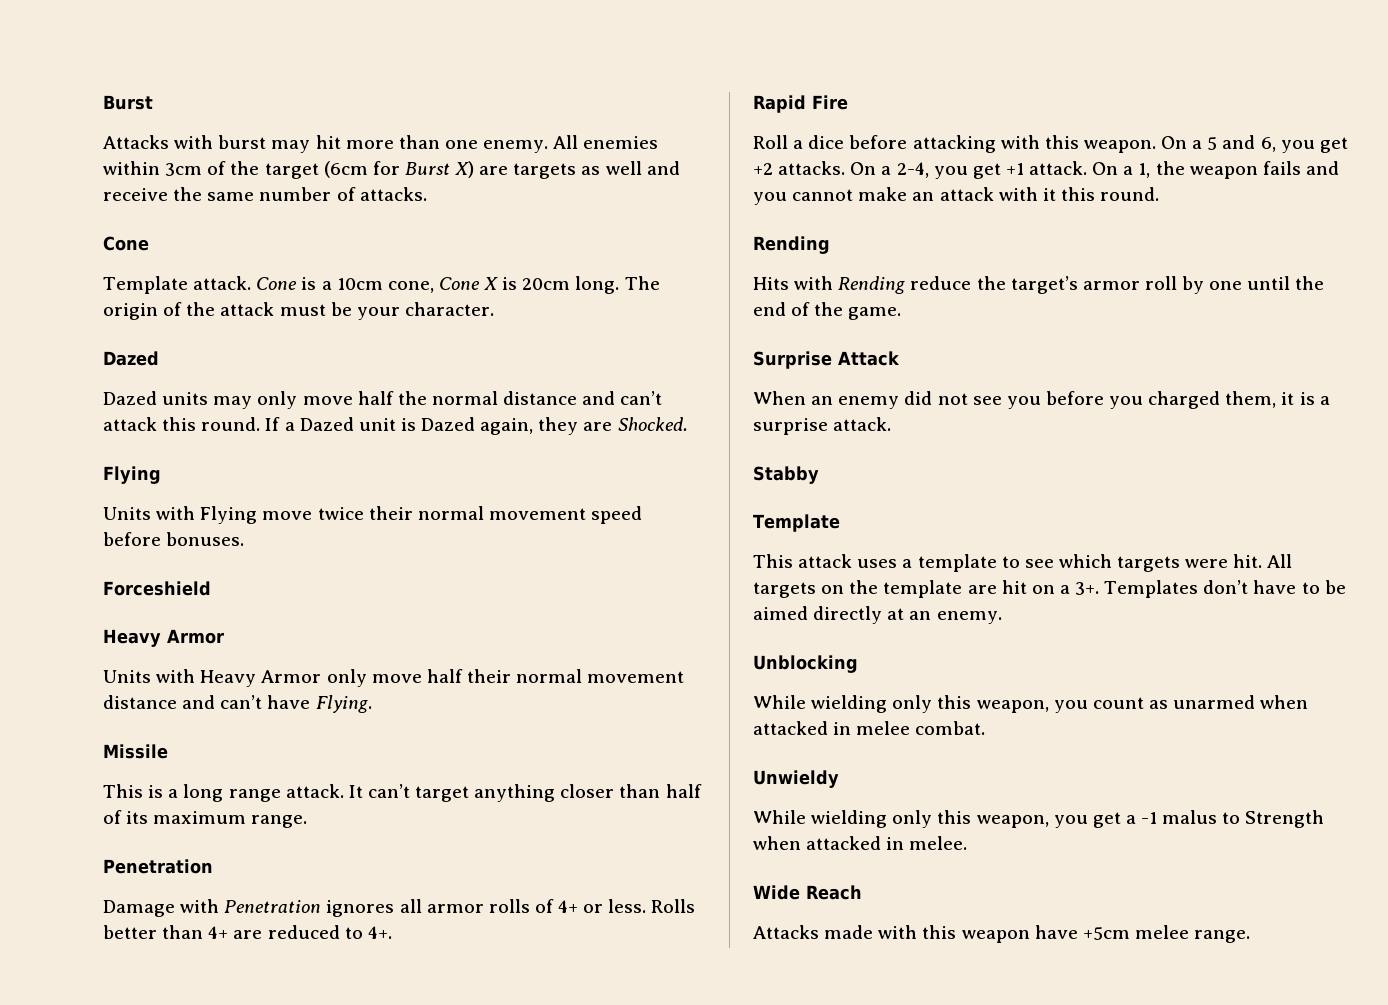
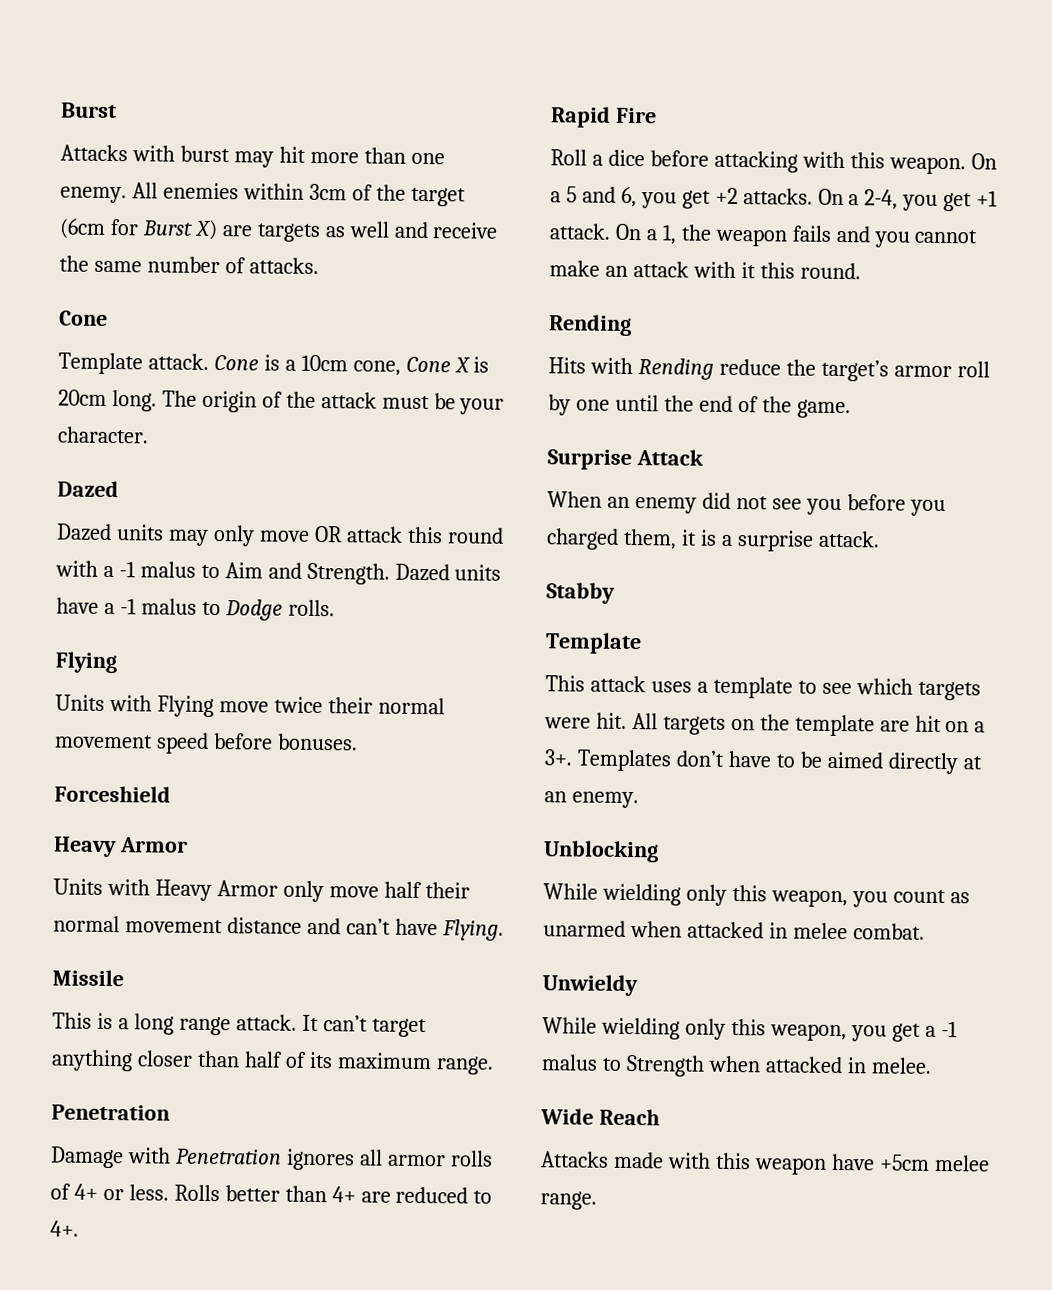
- Dazed units may only move half the normal distance and can’t attack this round. If a Dazed unit is Dazed again, they are Shocked.
+ Dazed units may only move OR attack this round with a -1 malus to Aim and Strength. Dazed units have a -1 malus to Dodge rolls.

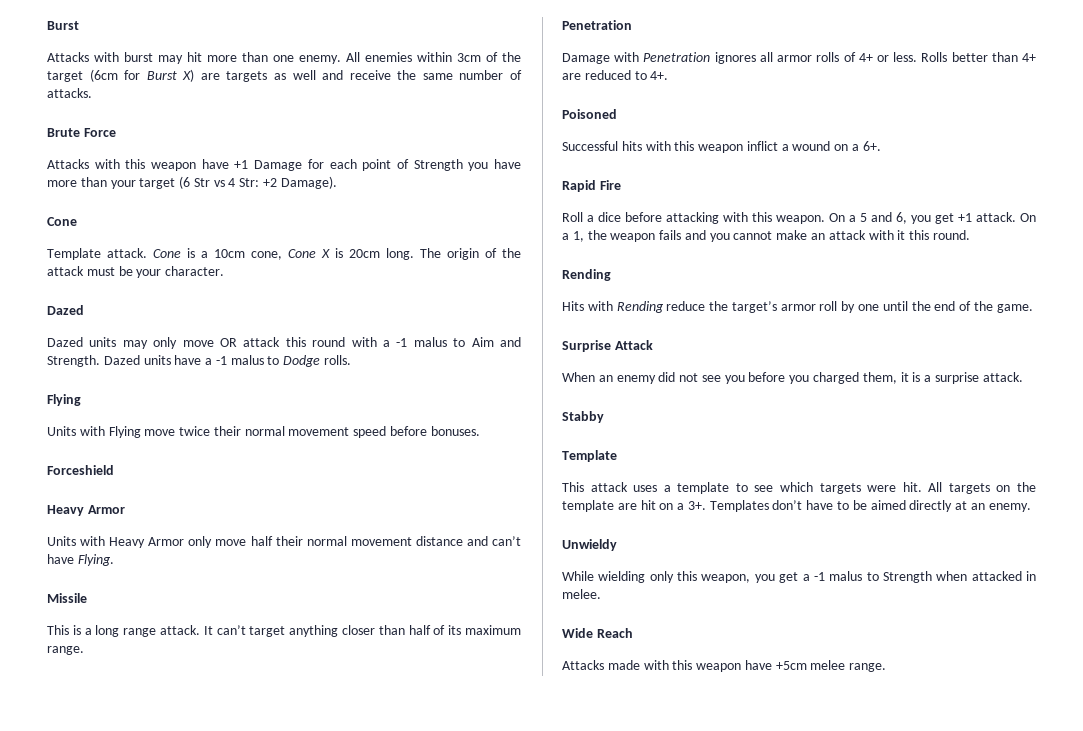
+ Brute Force
+ Attacks with this weapon have +1 Damage for each point of Strength you have more than your target (6 Str vs 4 Str: +2 Damage).
+ Poisoned
+ Successful hits with this weapon inflict a wound on a 6+.
- On a 5 and 6, you get +2 attacks. On a 2-4, you get +1 attack.
+ On a 5 and 6, you get +1 attack.
- Unblocking
- While wielding only this weapon, you count as unarmed when attacked in melee combat.

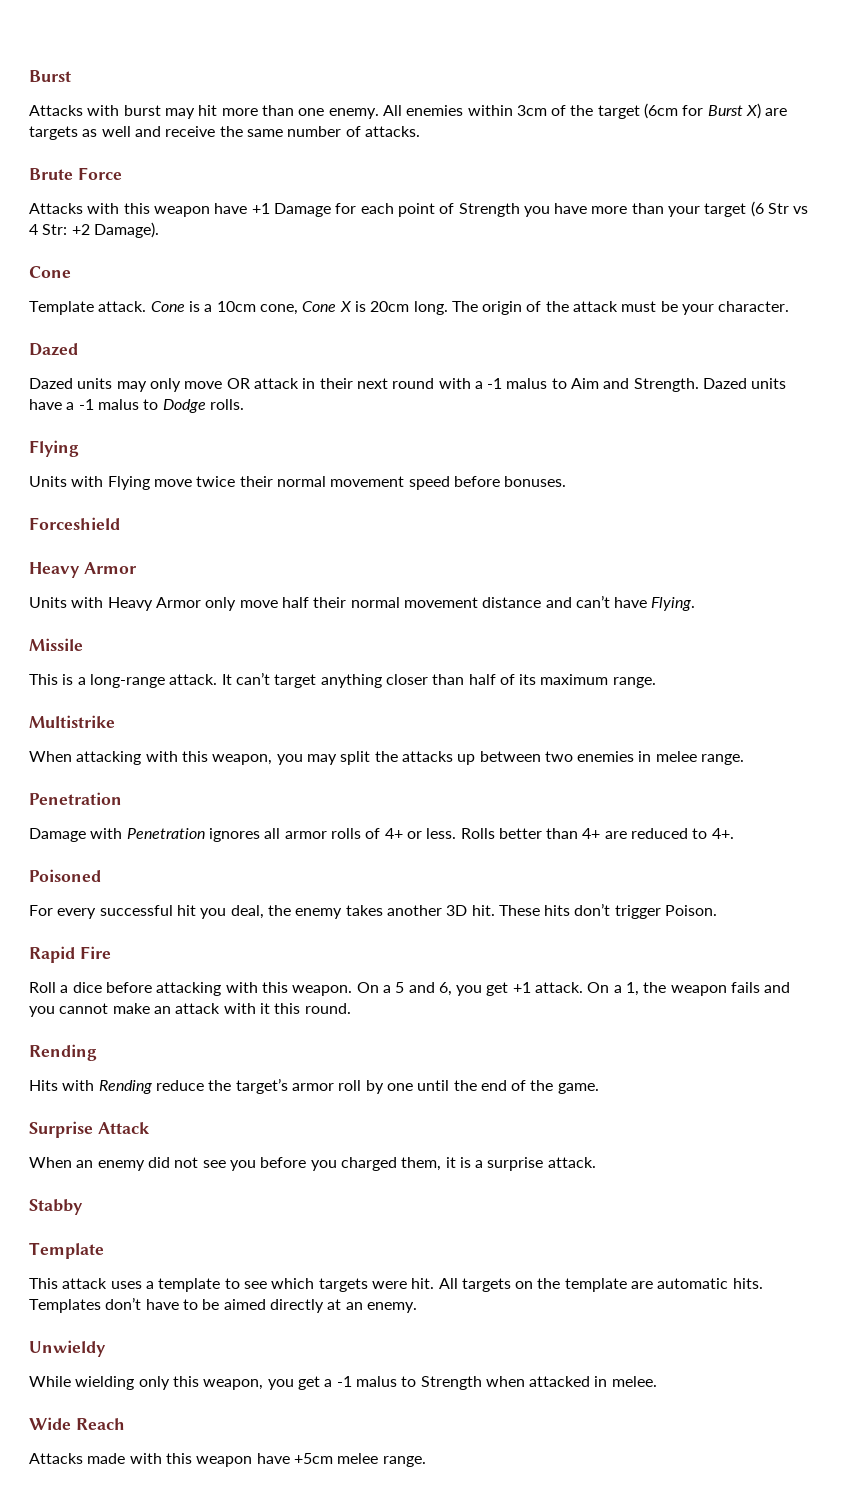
- Dazed units may only move OR attack this round with a -1 malus to Aim and Strength.
+ Dazed units may only move OR attack in their next round with a -1 malus to Aim and Strength.
- This is a long range attack.
+ This is a long-range attack.
+ Multistrike
+ When attacking with this weapon, you may split the attacks up between two enemies in melee range.
- Successful hits with this weapon inflict a wound on a 6+.
+ For every successful hit you deal, the enemy takes another 3D hit. These hits don’t trigger Poison.
- All targets on the template are hit on a 3+.
+ All targets on the template are automatic hits.

